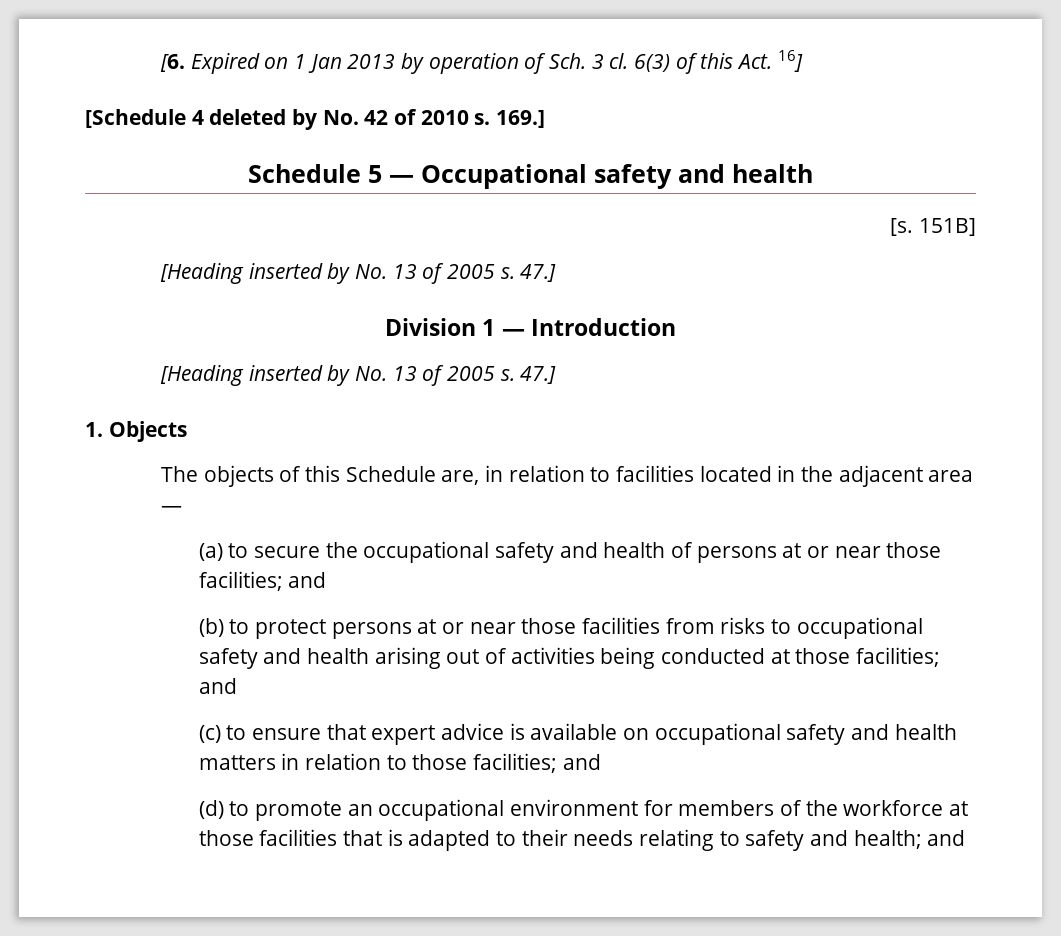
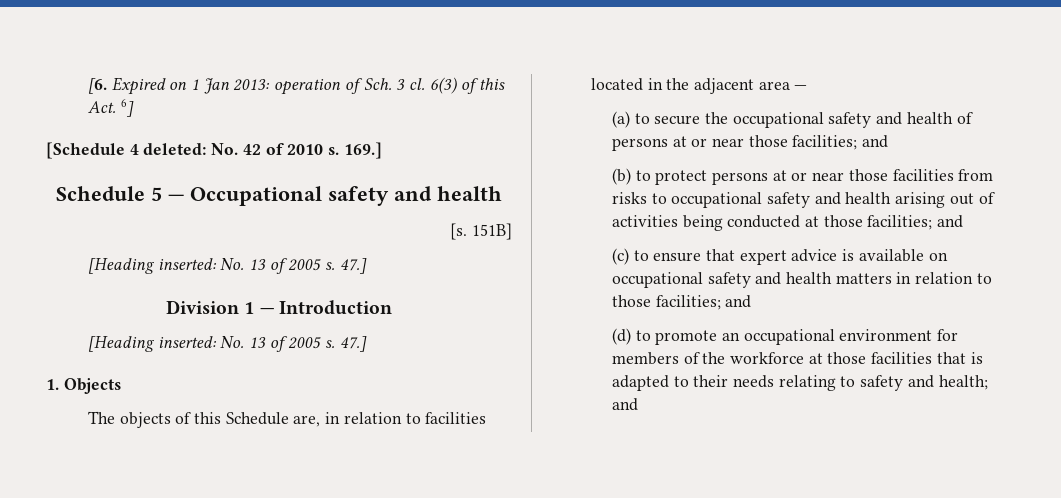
- [6. Expired on 1 Jan 2013 by operation of Sch. 3 cl.
+ [6. Expired on 1 Jan 2013: operation of Sch. 3 cl.
- 6(3) of this Act. 16]
+ 6(3) of this Act. 6]
- [Schedule 4 deleted by No. 42 of 2010 s.
+ [Schedule 4 deleted: No. 42 of 2010 s.
  151B]
- [Heading inserted by No. 13 of 2005 s.
+ [Heading inserted: No. 13 of 2005 s.
  Division 1 — Introduction
- [Heading inserted by No. 13 of 2005 s.
+ [Heading inserted: No. 13 of 2005 s.

